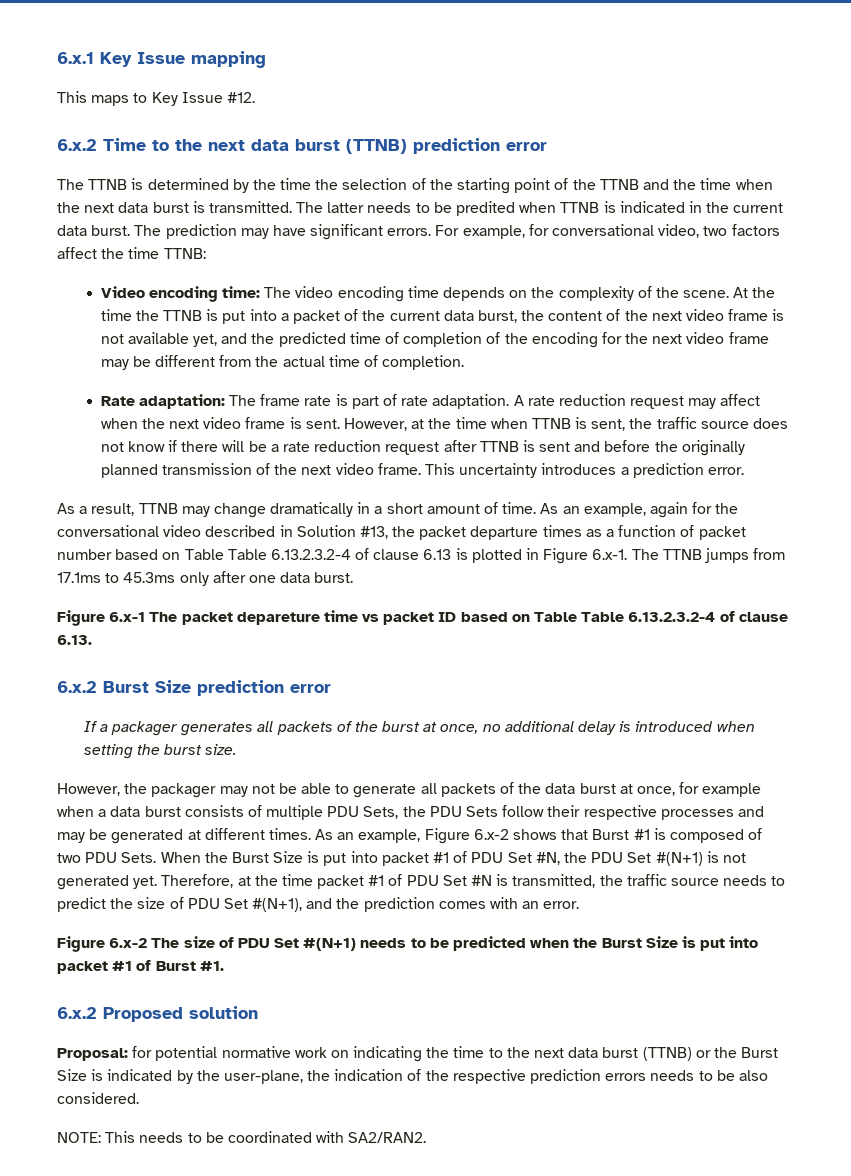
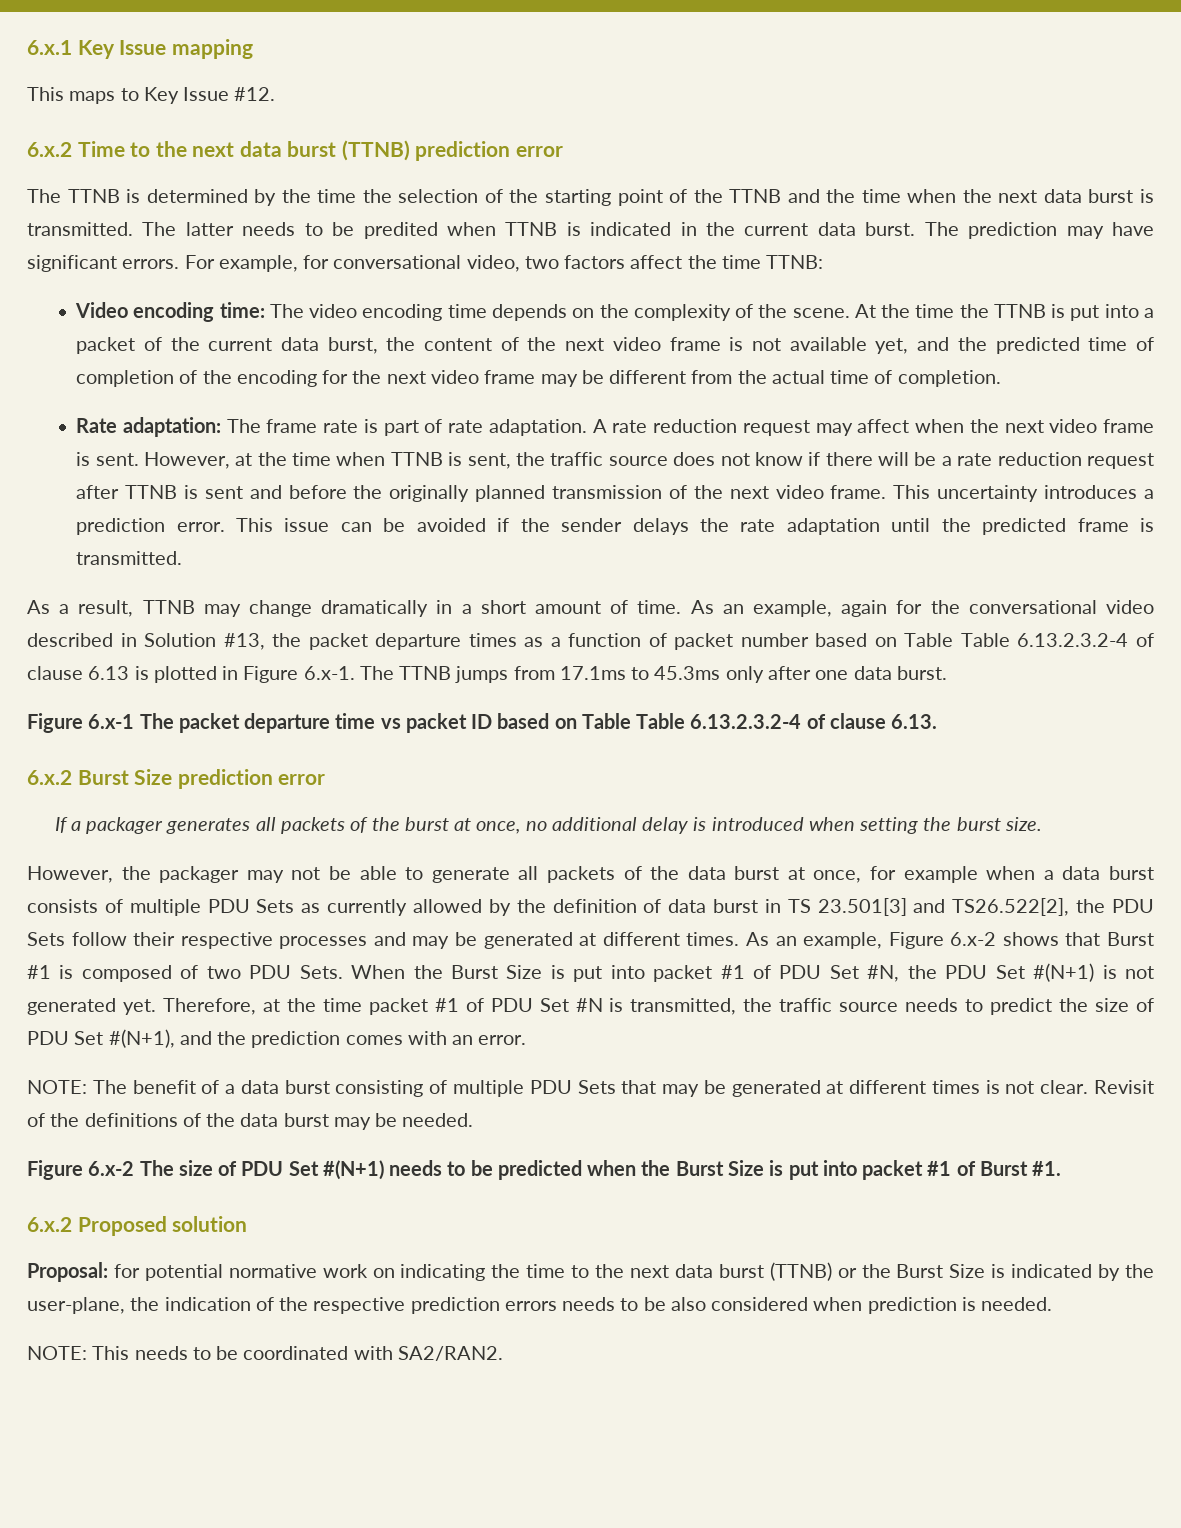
+ This issue can be avoided if the sender delays the rate adaptation until the predicted frame is transmitted.
- Figure 6.x-1 The packet depareture time vs packet ID based on Table Table 6.13.2.3.2-4 of clause 6.13.
+ Figure 6.x-1 The packet departure time vs packet ID based on Table Table 6.13.2.3.2-4 of clause 6.13.
- However, the packager may not be able to generate all packets of the data burst at once, for example when a data burst consists of multiple PDU Sets, the PDU Sets follow their respective processes and may be generated at different times.
+ However, the packager may not be able to generate all packets of the data burst at once, for example when a data burst consists of multiple PDU Sets as currently allowed by the definition of data burst in TS 23.501[3] and TS26.522[2], the PDU Sets follow their respective processes and may be generated at different times.
+ NOTE: The benefit of a data burst consisting of multiple PDU Sets that may be generated at different times is not clear. Revisit of the definitions of the data burst may be needed.
- Proposal: for potential normative work on indicating the time to the next data burst (TTNB) or the Burst Size is indicated by the user-plane, the indication of the respective prediction errors needs to be also considered.
+ Proposal: for potential normative work on indicating the time to the next data burst (TTNB) or the Burst Size is indicated by the user-plane, the indication of the respective prediction errors needs to be also considered when prediction is needed.

